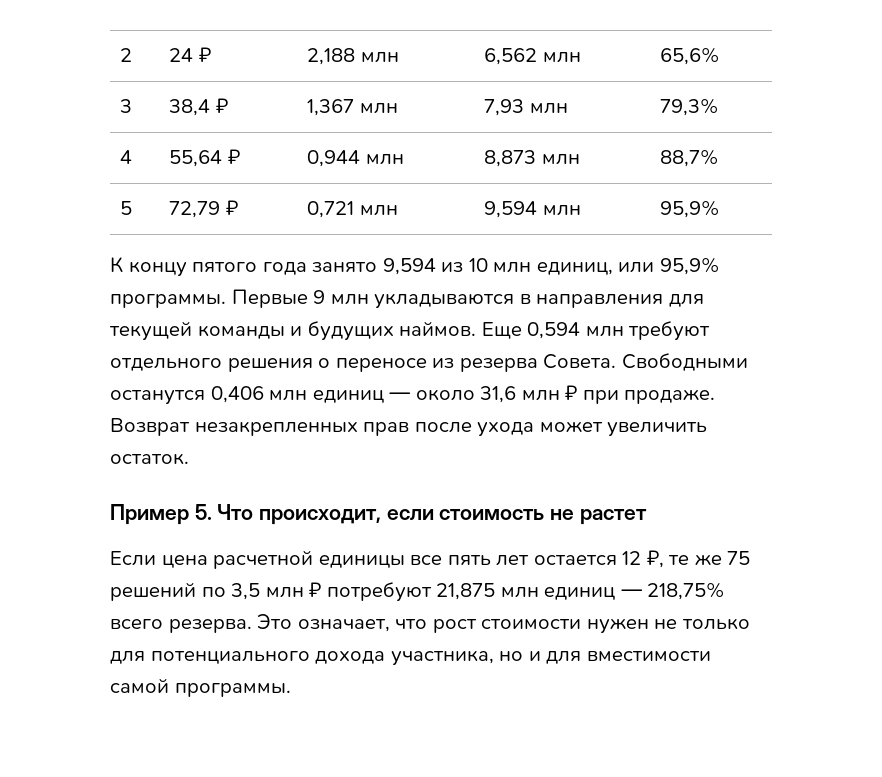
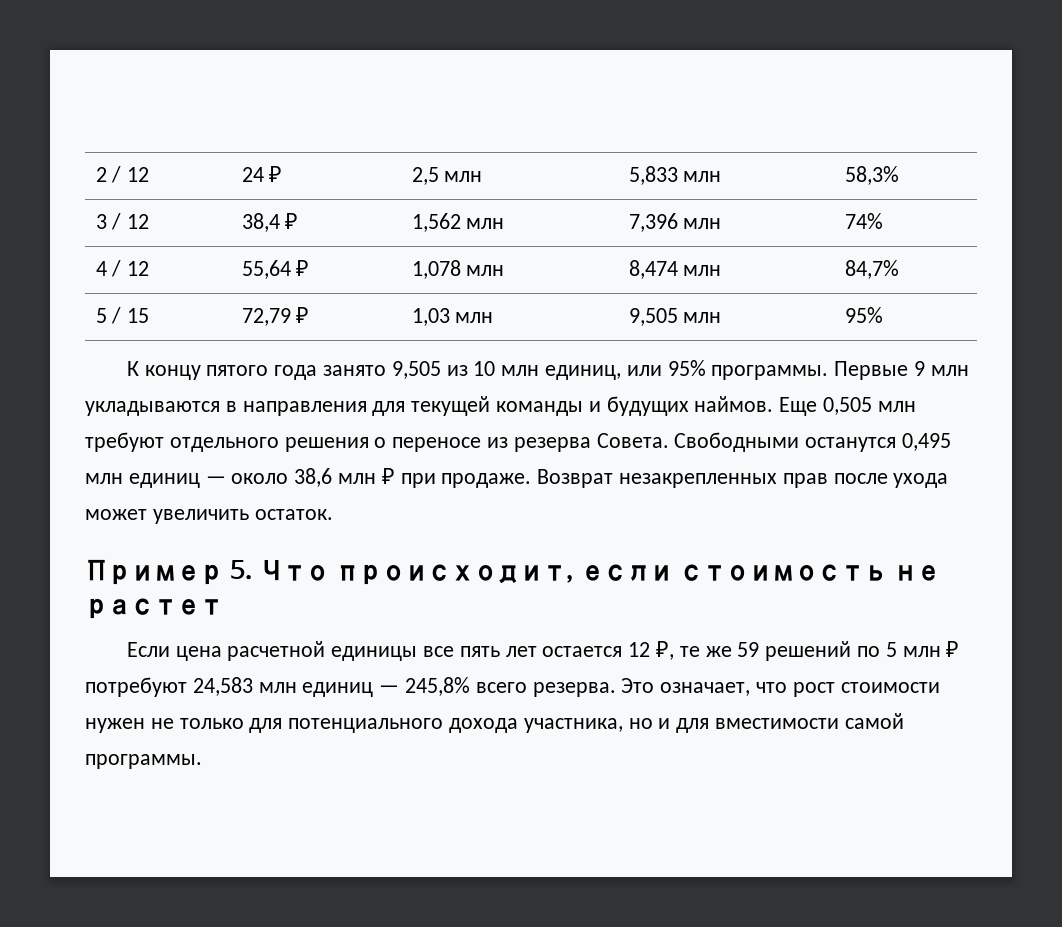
- 2 | 24 ₽ | 2,188 млн | 6,562 млн | 65,6%
+ 2 / 12 | 24 ₽ | 2,5 млн | 5,833 млн | 58,3%
- 3 | 38,4 ₽ | 1,367 млн | 7,93 млн | 79,3%
+ 3 / 12 | 38,4 ₽ | 1,562 млн | 7,396 млн | 74%
- 4 | 55,64 ₽ | 0,944 млн | 8,873 млн | 88,7%
- 5 | 72,79 ₽ | 0,721 млн | 9,594 млн | 95,9%
+ 4 / 12 | 55,64 ₽ | 1,078 млн | 8,474 млн | 84,7%
+ 5 / 15 | 72,79 ₽ | 1,03 млн | 9,505 млн | 95%
- К концу пятого года занято 9,594 из 10 млн единиц, или 95,9% программы.
+ К концу пятого года занято 9,505 из 10 млн единиц, или 95% программы.
- Еще 0,594 млн требуют отдельного решения о переносе из резерва Совета.
+ Еще 0,505 млн требуют отдельного решения о переносе из резерва Совета.
- Свободными останутся 0,406 млн единиц — около 31,6 млн ₽ при продаже.
+ Свободными останутся 0,495 млн единиц — около 38,6 млн ₽ при продаже.
- Если цена расчетной единицы все пять лет остается 12 ₽, те же 75 решений по 3,5 млн ₽ потребуют 21,875 млн единиц — 218,75% всего резерва.
+ Если цена расчетной единицы все пять лет остается 12 ₽, те же 59 решений по 5 млн ₽ потребуют 24,583 млн единиц — 245,8% всего резерва.

